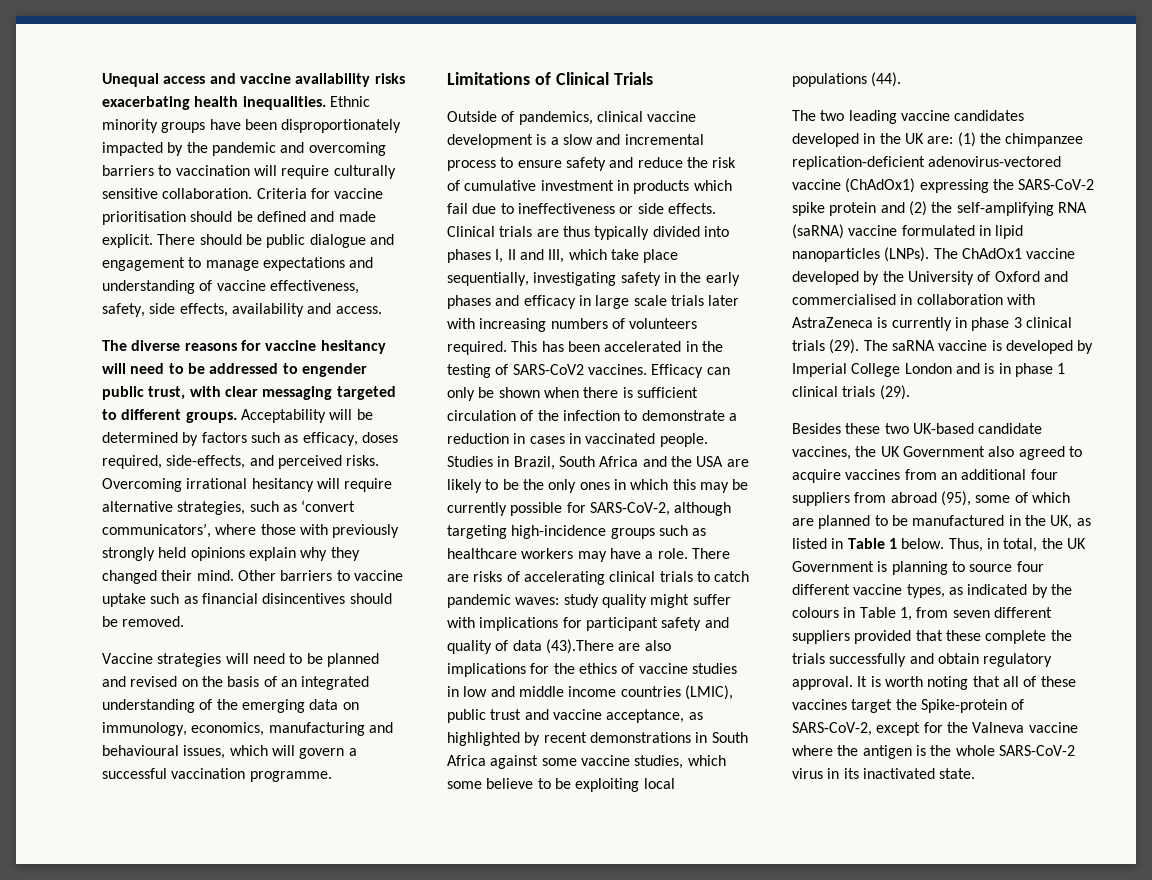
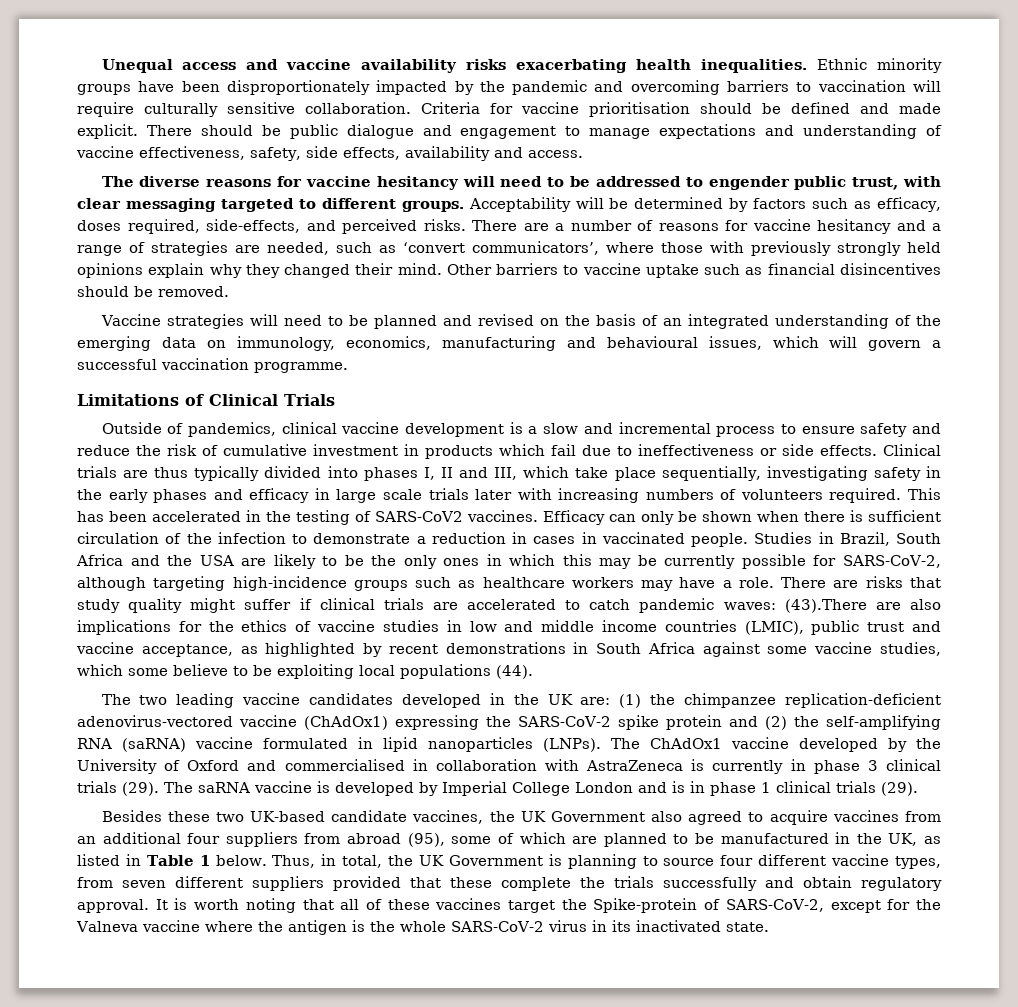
- Overcoming irrational hesitancy will require alternative strategies, such as ‘convert communicators’, where those with previously strongly held opinions explain why they changed their mind.
+ There are a number of reasons for vaccine hesitancy and a range of strategies are needed, such as ‘convert communicators’, where those with previously strongly held opinions explain why they changed their mind.
- There are risks of accelerating clinical trials to catch pandemic waves: study quality might suffer with implications for participant safety and quality of data (43).There are also implications for the ethics of vaccine studies in low and middle income countries (LMIC), public trust and vaccine acceptance, as highlighted by recent demonstrations in South Africa against some vaccine studies, which some believe to be exploiting local populations (44).
+ There are risks that study quality might suffer if clinical trials are accelerated to catch pandemic waves: (43).There are also implications for the ethics of vaccine studies in low and middle income countries (LMIC), public trust and vaccine acceptance, as highlighted by recent demonstrations in South Africa against some vaccine studies, which some believe to be exploiting local populations (44).
- Thus, in total, the UK Government is planning to source four different vaccine types, as indicated by the colours in Table 1, from seven different suppliers provided that these complete the trials successfully and obtain regulatory approval.
+ Thus, in total, the UK Government is planning to source four different vaccine types, from seven different suppliers provided that these complete the trials successfully and obtain regulatory approval.

